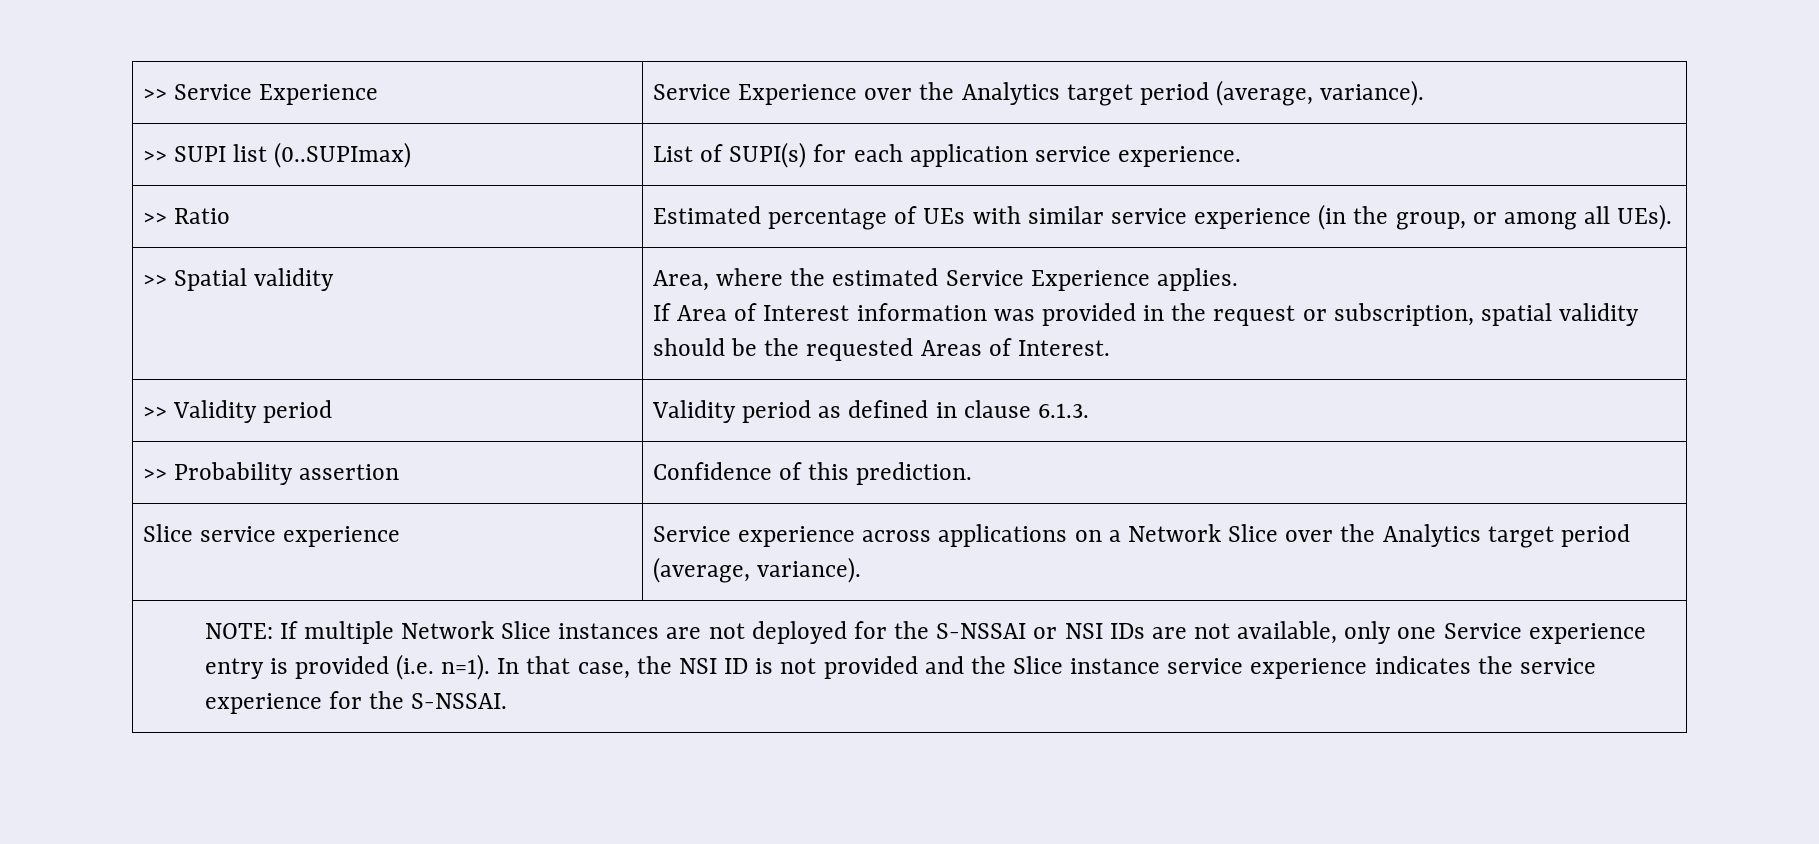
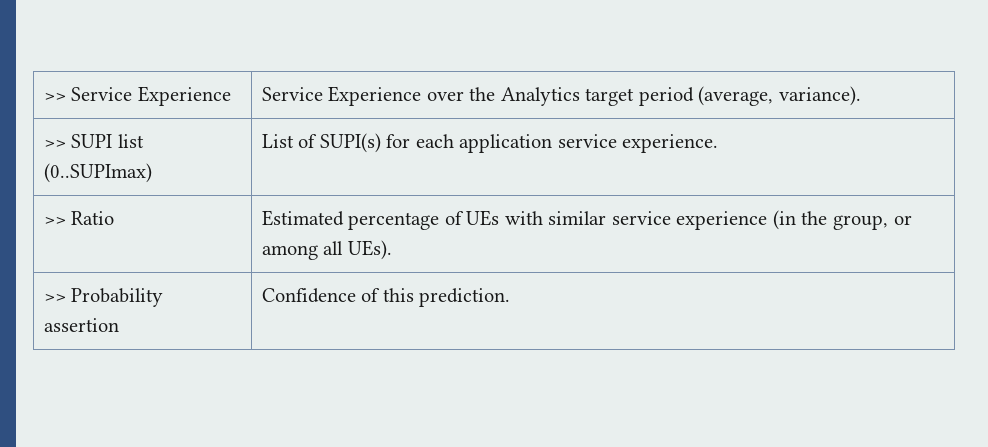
- >> Spatial validity | Area, where the estimated Service Experience applies.
- If Area of Interest information was provided in the request or subscription, spatial validity should be the requested Areas of Interest.
- >> Validity period | Validity period as defined in clause 6.1.3.
- Slice service experience | Service experience across applications on a Network Slice over the Analytics target period (average, variance).
- NOTE: If multiple Network Slice instances are not deployed for the S-NSSAI or NSI IDs are not available, only one Service experience entry is provided (i.e. n=1). In that case, the NSI ID is not provided and the Slice instance service experience indicates the service experience for the S-NSSAI.

